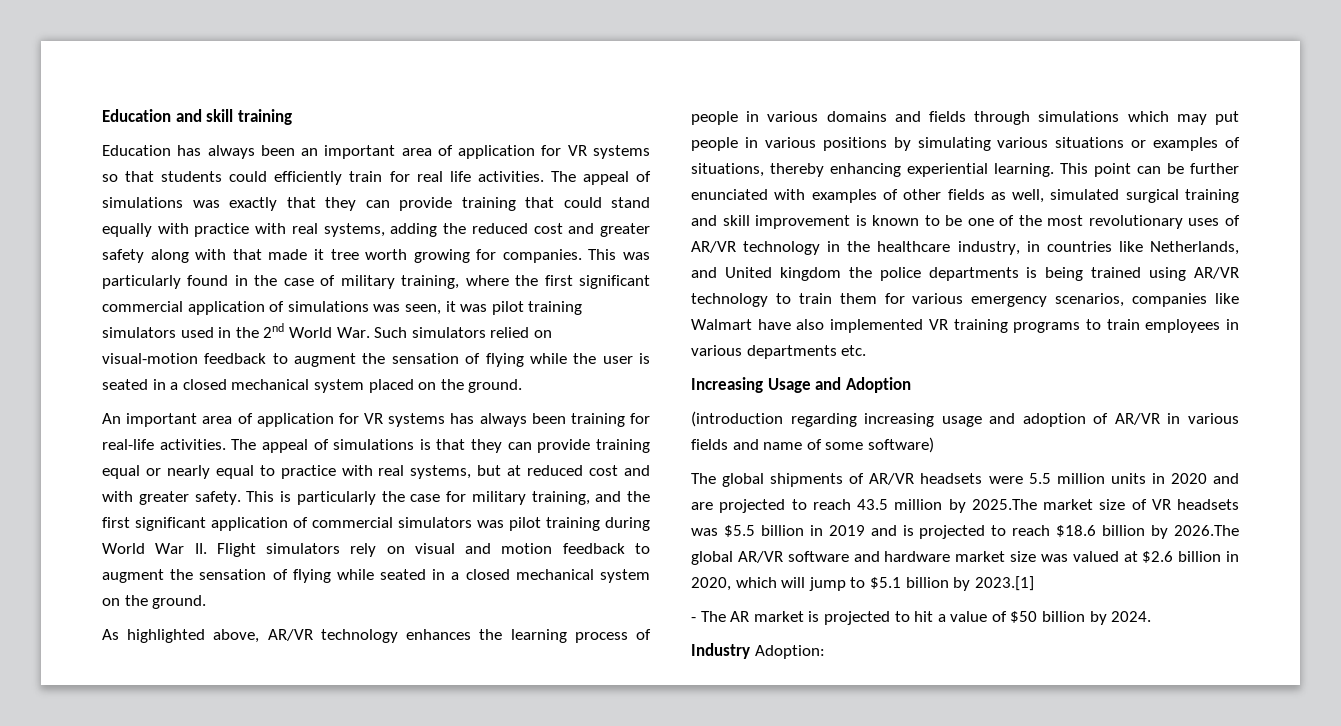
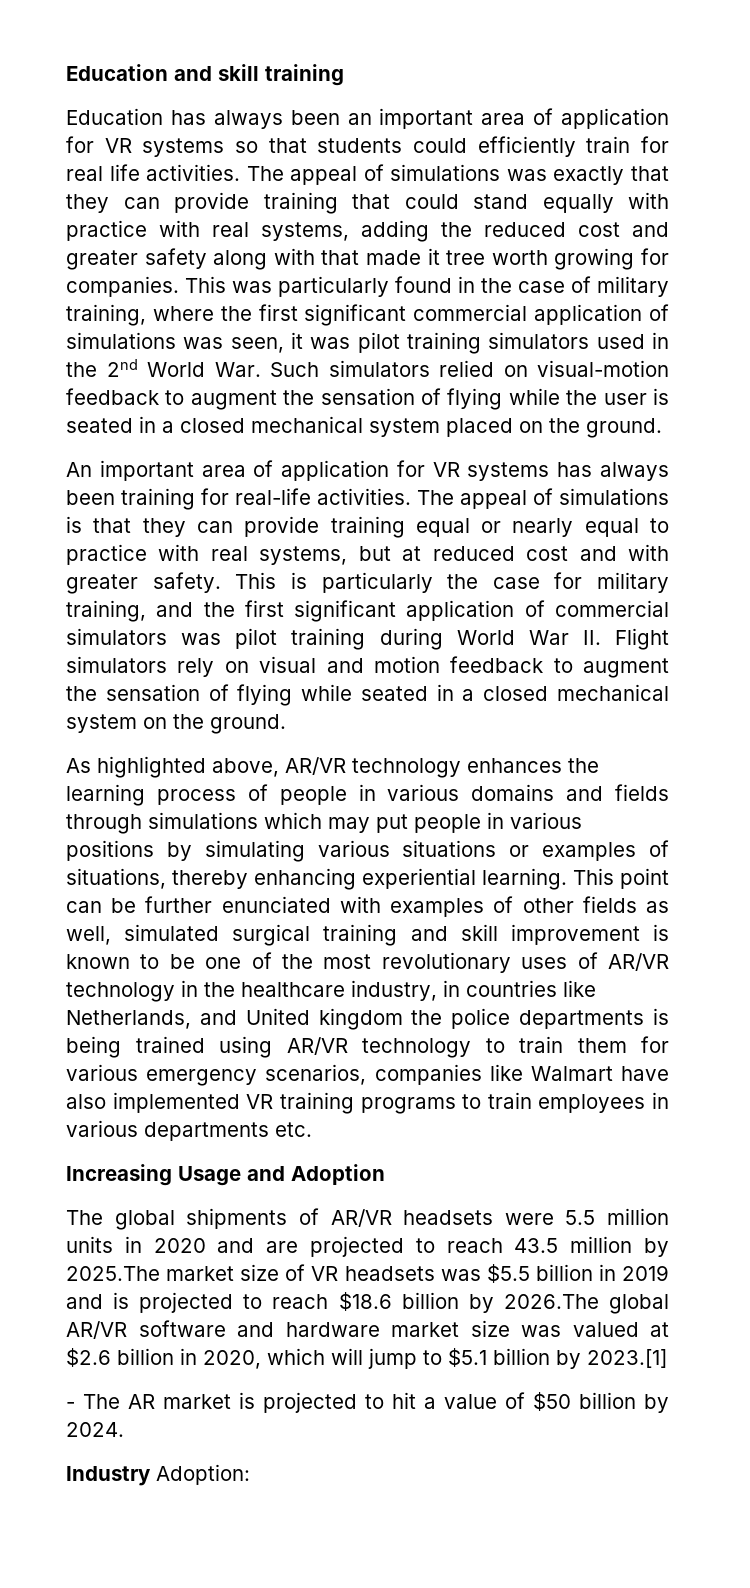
- (introduction regarding increasing usage and adoption of AR/VR in various fields and name of some software)

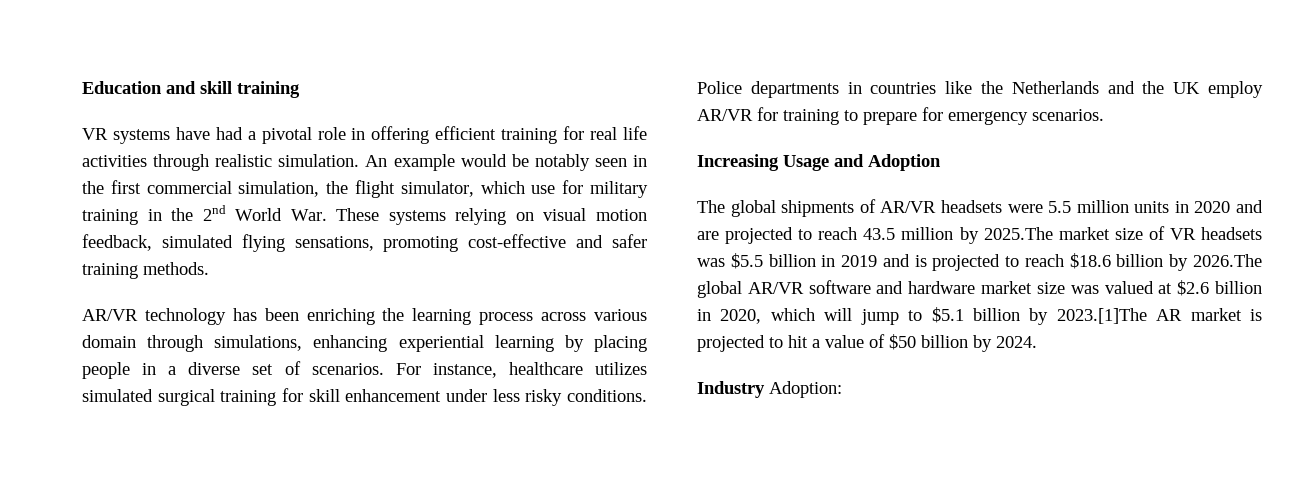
- Education has always been an important area of application for VR systems so that students could efficiently train for real life activities. The appeal of simulations was exactly that they can provide training that could stand equally with practice with real systems, adding the reduced cost and greater safety along with that made it tree worth growing for companies. This was particularly found in the case of military training, where the first significant commercial application of simulations was seen, it was pilot training simulators used in the 2nd World War. Such simulators relied on visual-motion feedback to augment the sensation of flying while the user is seated in a closed mechanical system placed on the ground.
- An important area of application for VR systems has always been training for real-life activities. The appeal of simulations is that they can provide training equal or nearly equal to practice with real systems, but at reduced cost and with greater safety. This is particularly the case for military training, and the first significant application of commercial simulators was pilot training during World War II. Flight simulators rely on visual and motion feedback to augment the sensation of flying while seated in a closed mechanical system on the ground.
- As highlighted above, AR/VR technology enhances the learning process of people in various domains and fields through simulations which may put people in various positions by simulating various situations or examples of situations, thereby enhancing experiential learning. This point can be further enunciated with examples of other fields as well, simulated surgical training and skill improvement is known to be one of the most revolutionary uses of AR/VR technology in the healthcare industry, in countries like Netherlands, and United kingdom the police departments is being trained using AR/VR technology to train them for various emergency scenarios, companies like Walmart have also implemented VR training programs to train employees in various departments etc.
+ VR systems have had a pivotal role in offering efficient training for real life activities through realistic simulation. An example would be notably seen in the first commercial simulation, the flight simulator, which use for military training in the 2nd World War. These systems relying on visual motion feedback, simulated flying sensations, promoting cost-effective and safer training methods.
+ AR/VR technology has been enriching the learning process across various domain through simulations, enhancing experiential learning by placing people in a diverse set of scenarios. For instance, healthcare utilizes simulated surgical training for skill enhancement under less risky conditions. Police departments in countries like the Netherlands and the UK employ AR/VR for training to prepare for emergency scenarios.
- The global shipments of AR/VR headsets were 5.5 million units in 2020 and are projected to reach 43.5 million by 2025.The market size of VR headsets was $5.5 billion in 2019 and is projected to reach $18.6 billion by 2026.The global AR/VR software and hardware market size was valued at $2.6 billion in 2020, which will jump to $5.1 billion by 2023.[1]
- - The AR market is projected to hit a value of $50 billion by 2024.
+ The global shipments of AR/VR headsets were 5.5 million units in 2020 and are projected to reach 43.5 million by 2025.The market size of VR headsets was $5.5 billion in 2019 and is projected to reach $18.6 billion by 2026.The global AR/VR software and hardware market size was valued at $2.6 billion in 2020, which will jump to $5.1 billion by 2023.[1]The AR market is projected to hit a value of $50 billion by 2024.

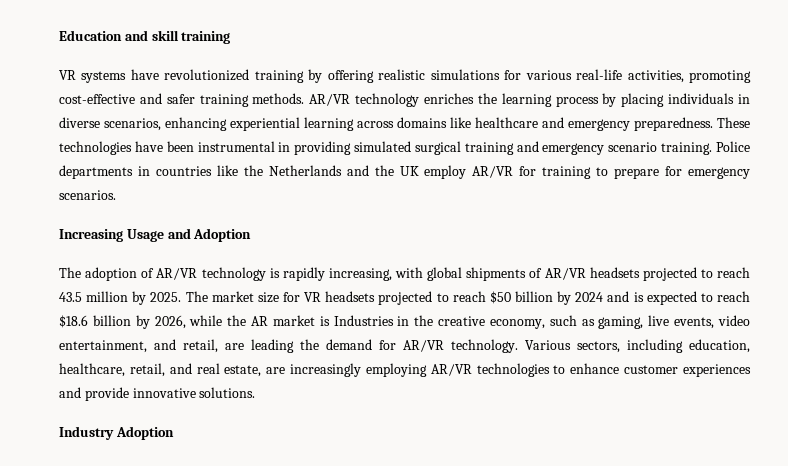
- VR systems have had a pivotal role in offering efficient training for real life activities through realistic simulation. An example would be notably seen in the first commercial simulation, the flight simulator, which use for military training in the 2nd World War. These systems relying on visual motion feedback, simulated flying sensations, promoting cost-effective and safer training methods.
- AR/VR technology has been enriching the learning process across various domain through simulations, enhancing experiential learning by placing people in a diverse set of scenarios. For instance, healthcare utilizes simulated surgical training for skill enhancement under less risky conditions.
+ VR systems have revolutionized training by offering realistic simulations for various real-life activities, promoting cost-effective and safer training methods. AR/VR technology enriches the learning process by placing individuals in diverse scenarios, enhancing experiential learning across domains like healthcare and emergency preparedness. These technologies have been instrumental in providing simulated surgical training and emergency scenario training.
- The global shipments of AR/VR headsets were 5.5 million units in 2020 and are projected to reach 43.5 million by 2025.The market size of VR headsets was $5.5 billion in 2019 and is projected to reach $18.6 billion by 2026.The global AR/VR software and hardware market size was valued at $2.6 billion in 2020, which will jump to $5.1 billion by 2023.[1]The AR market is projected to hit a value of $50 billion by 2024.
+ The adoption of AR/VR technology is rapidly increasing, with global shipments of AR/VR headsets projected to reach 43.5 million by 2025. The market size for VR headsets projected to reach $50 billion by 2024 and is expected to reach $18.6 billion by 2026, while the AR market is Industries in the creative economy, such as gaming, live events, video entertainment, and retail, are leading the demand for AR/VR technology. Various sectors, including education, healthcare, retail, and real estate, are increasingly employing AR/VR technologies to enhance customer experiences and provide innovative solutions.
- Industry Adoption:
+ Industry Adoption

